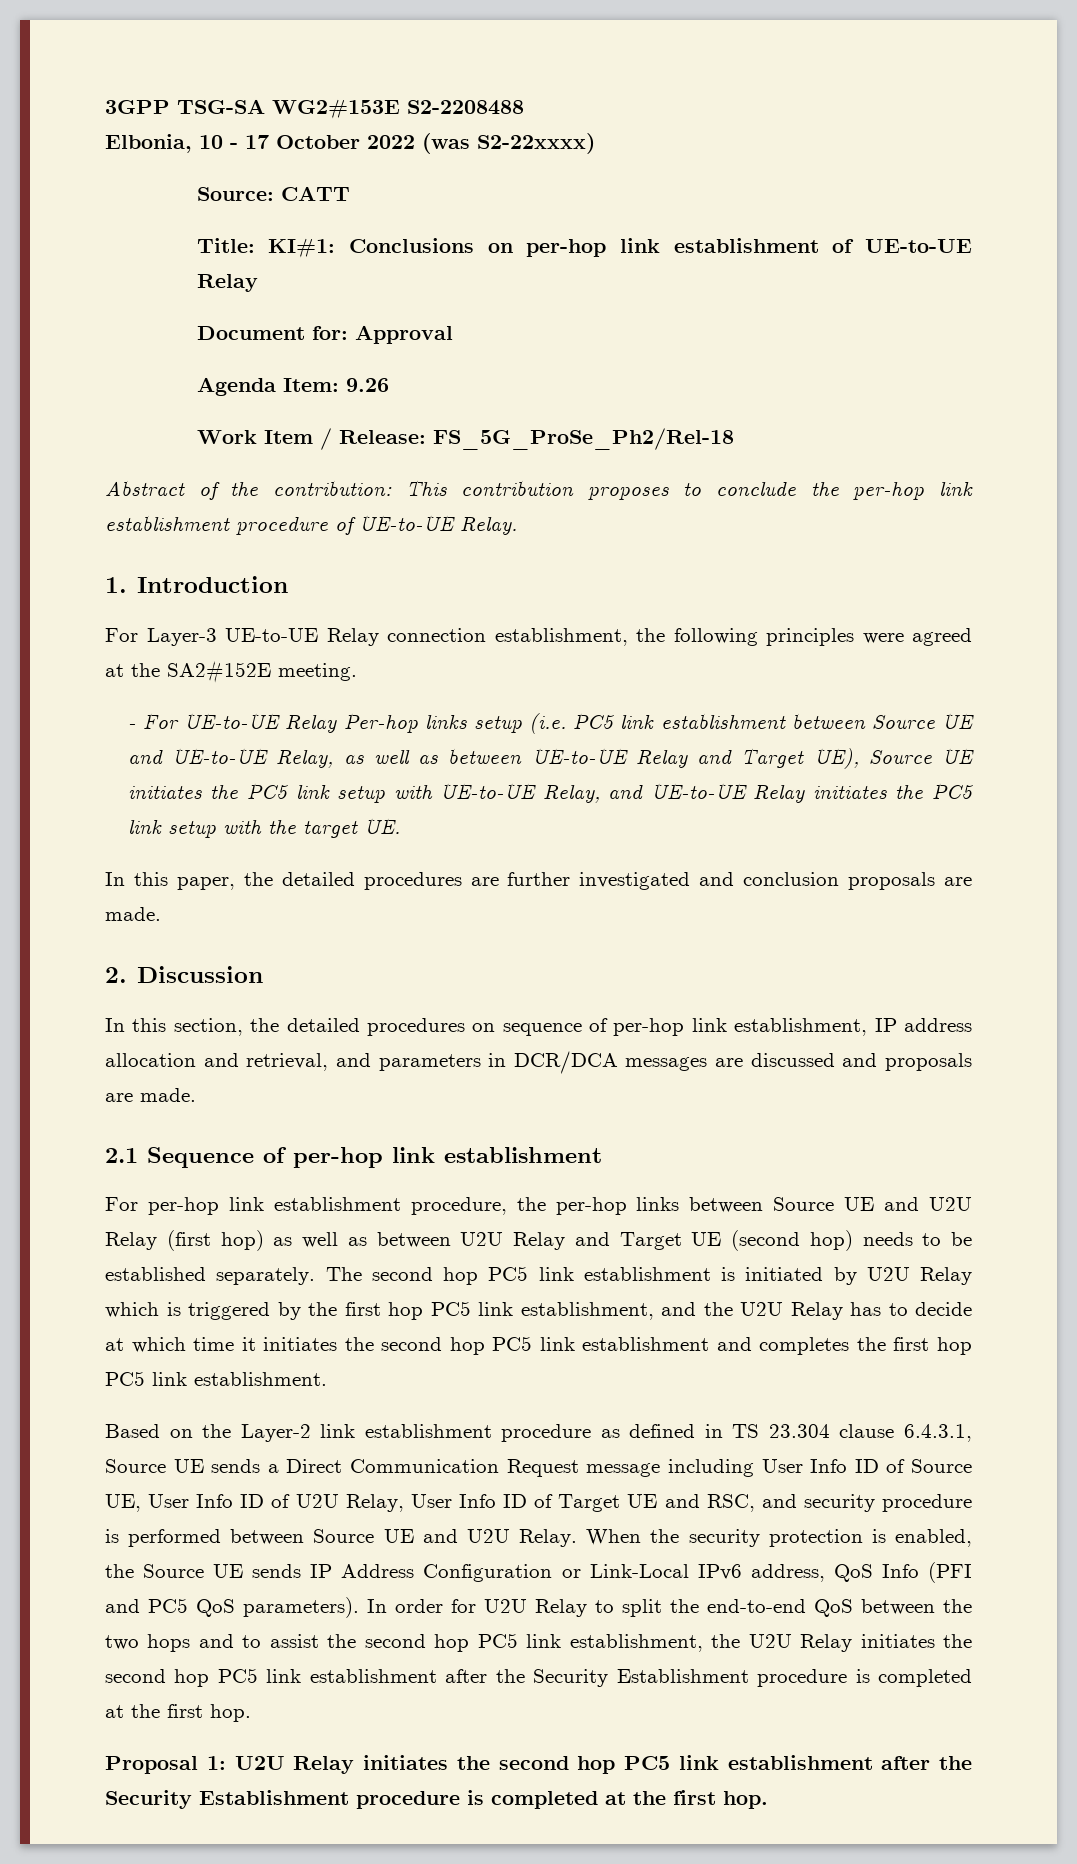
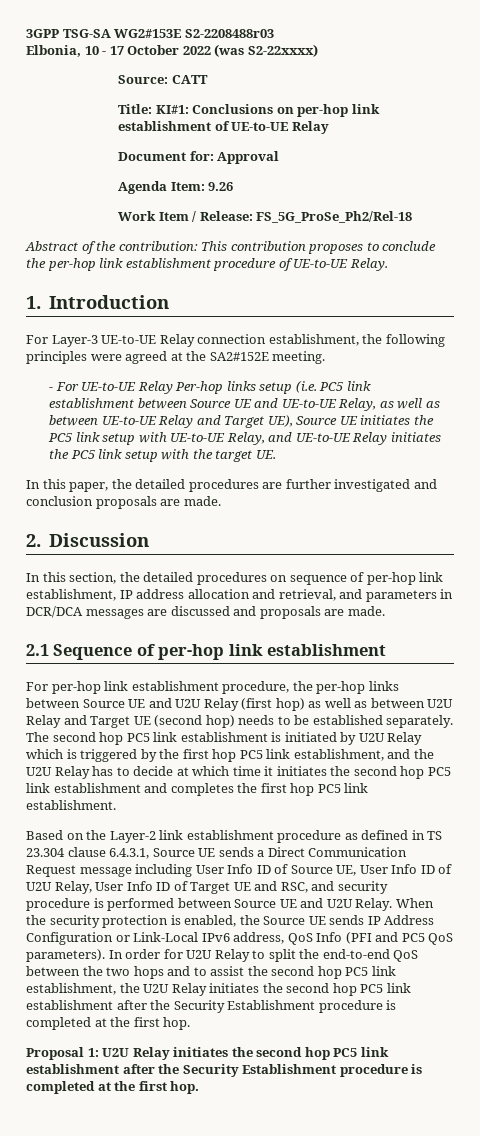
- 3GPP TSG-SA WG2#153E S2-2208488
+ 3GPP TSG-SA WG2#153E S2-2208488r03

